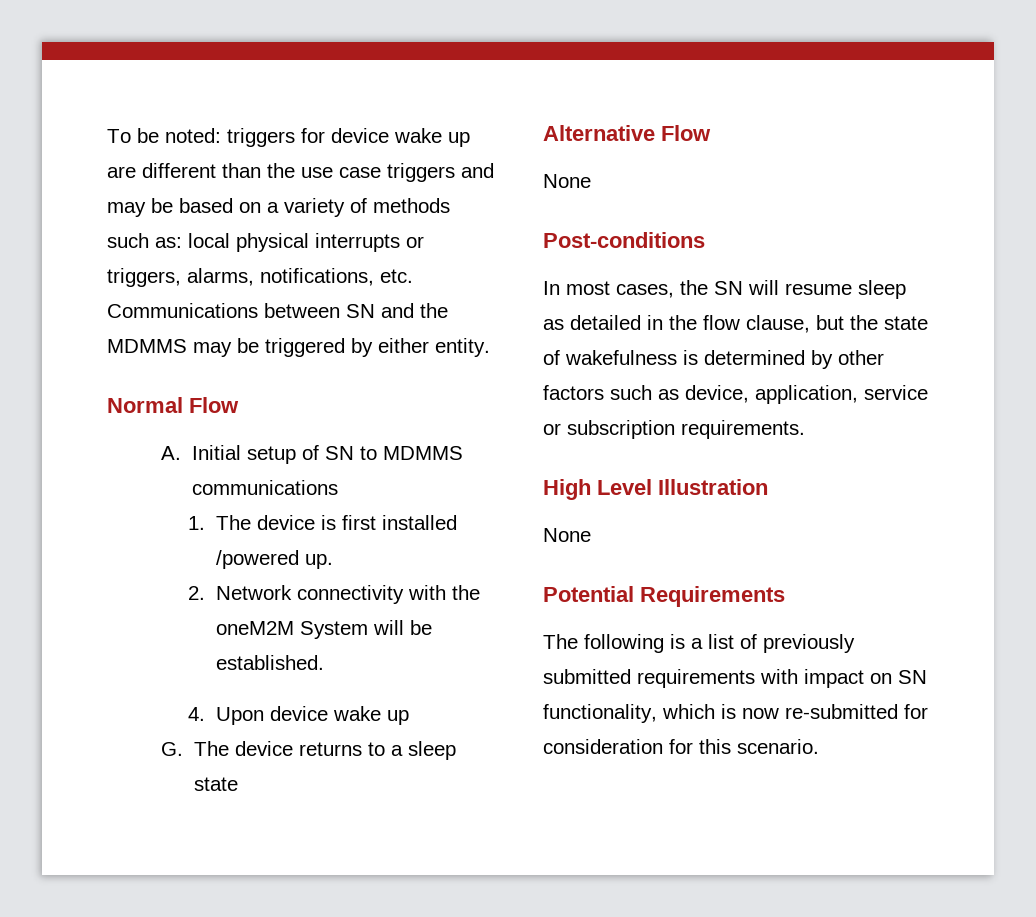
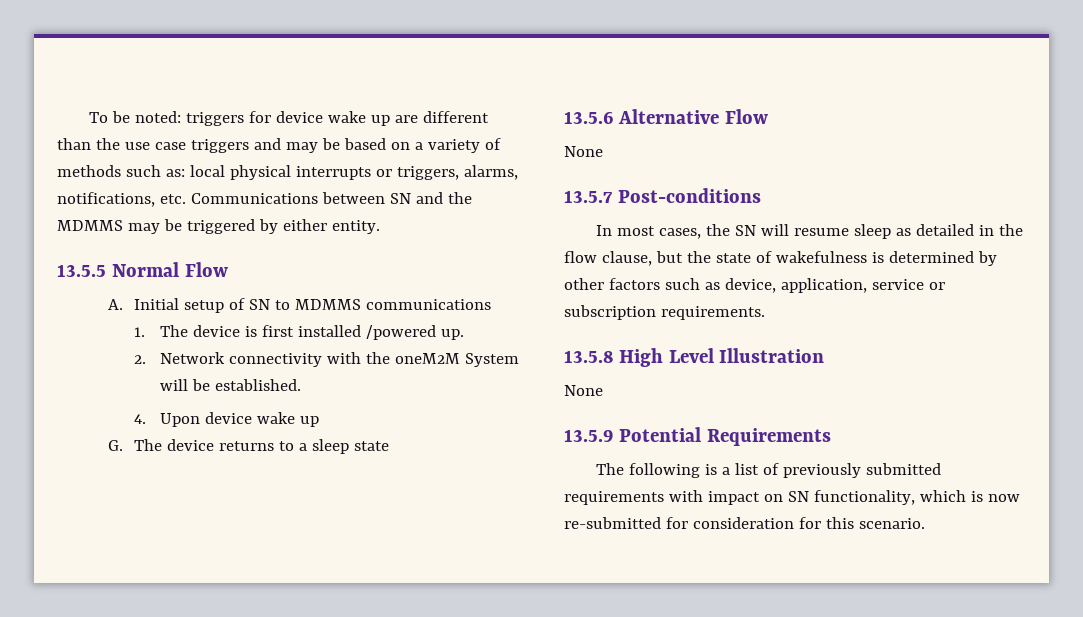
- Normal Flow
+ 13.5.5 Normal Flow
- Alternative Flow
+ 13.5.6 Alternative Flow
- Post-conditions
+ 13.5.7 Post-conditions
- High Level Illustration
+ 13.5.8 High Level Illustration
- Potential Requirements
+ 13.5.9 Potential Requirements

